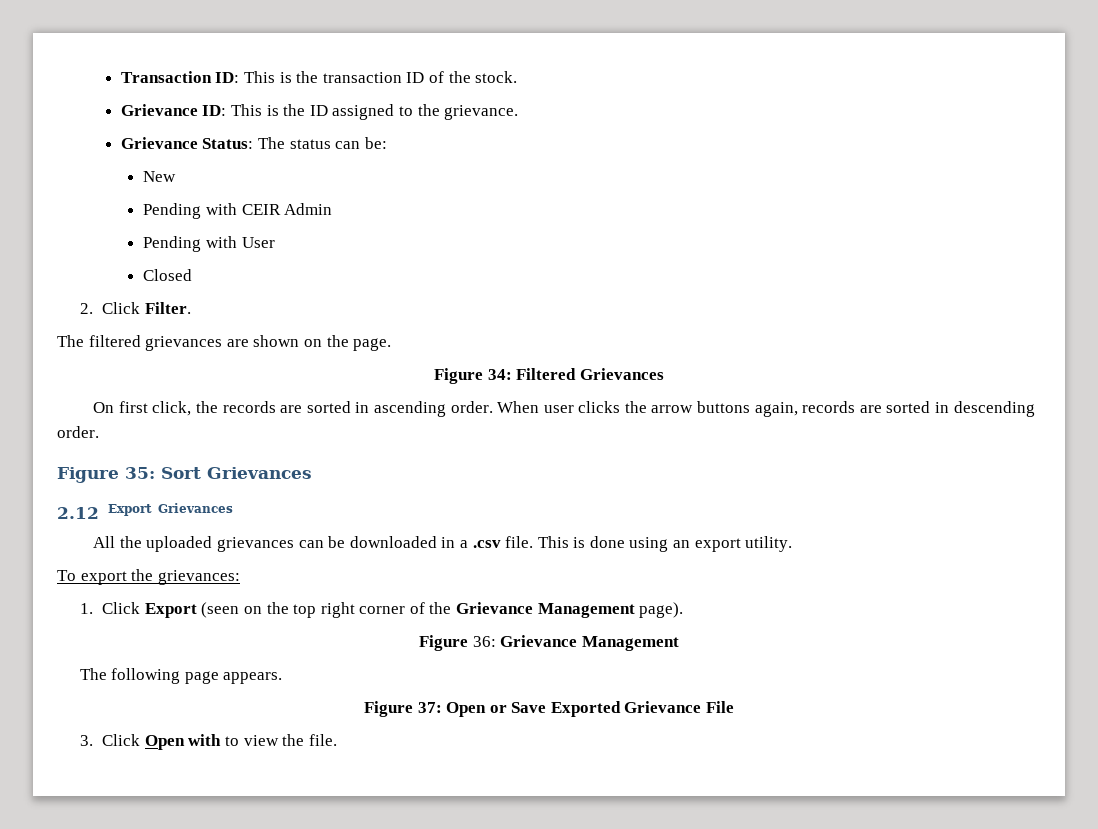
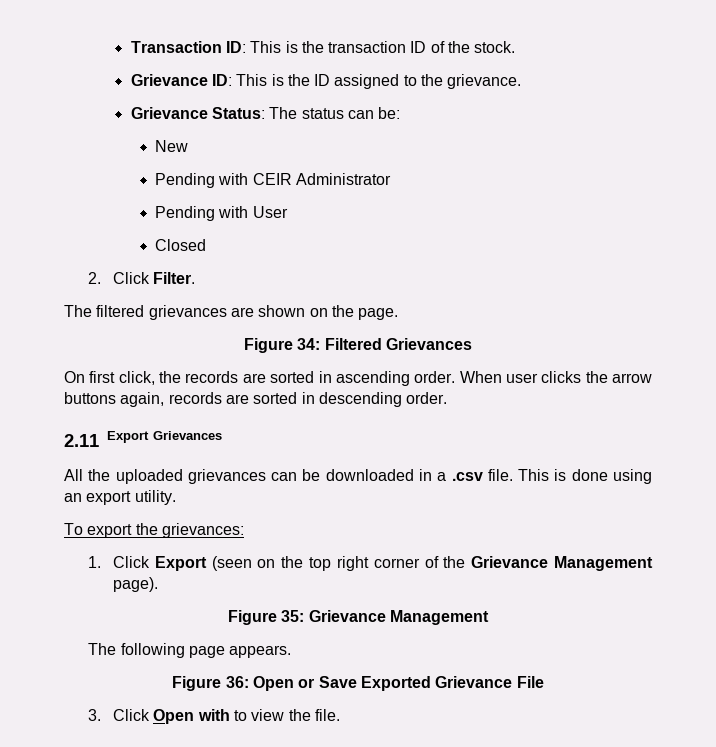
- Pending with CEIR Admin
+ Pending with CEIR Administrator
- Figure 35: Sort Grievances
- 2.12 Export Grievances
+ 2.11 Export Grievances
- Figure 36: Grievance Management
+ Figure 35: Grievance Management
- Figure 37: Open or Save Exported Grievance File
+ Figure 36: Open or Save Exported Grievance File

